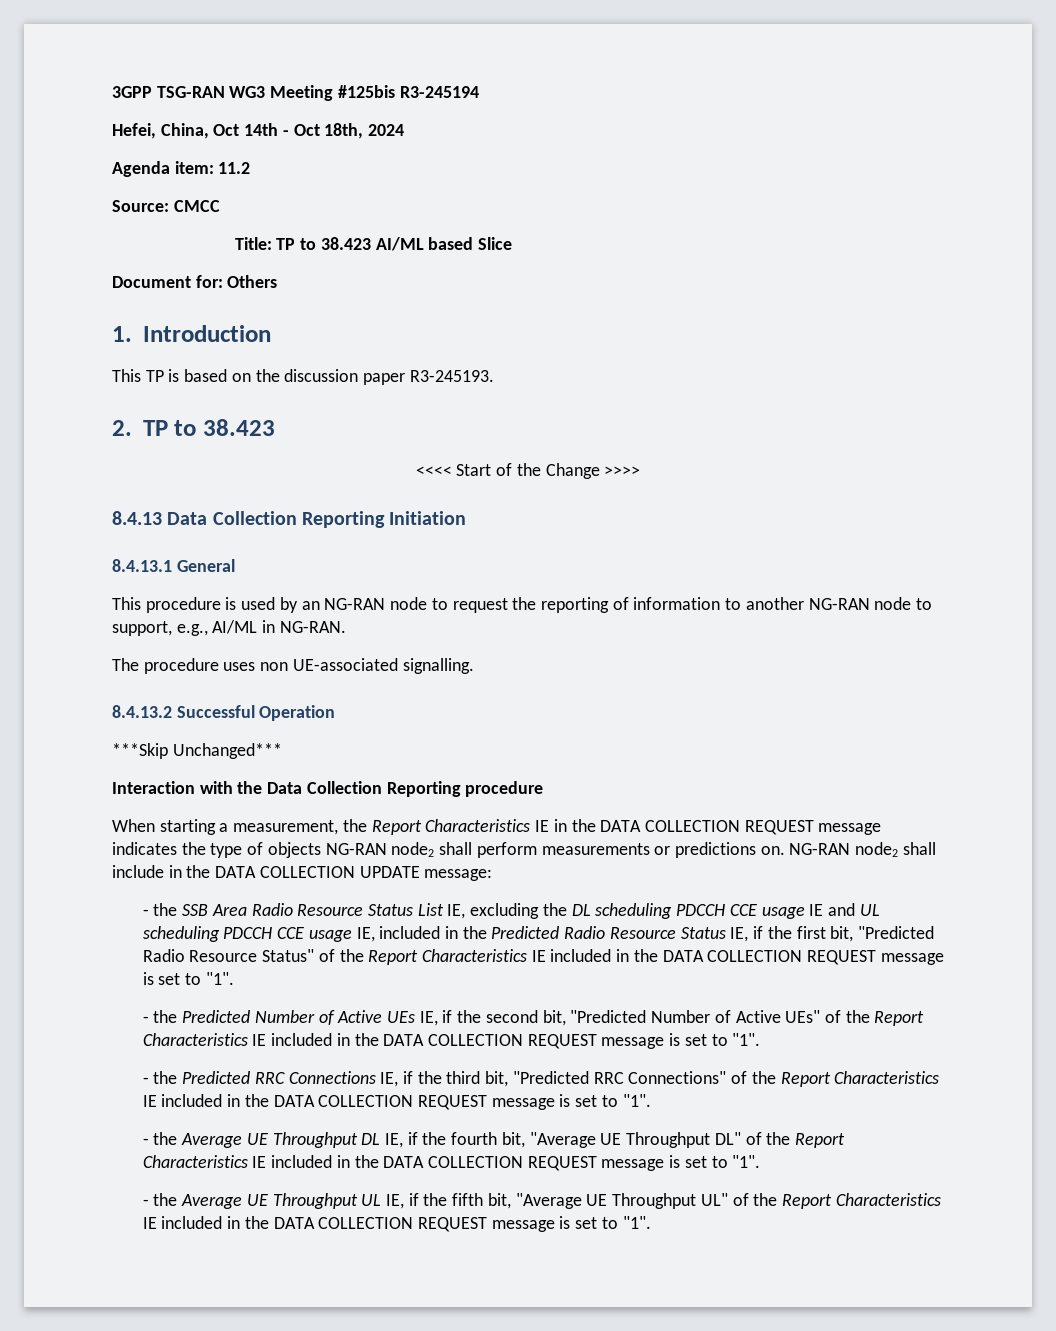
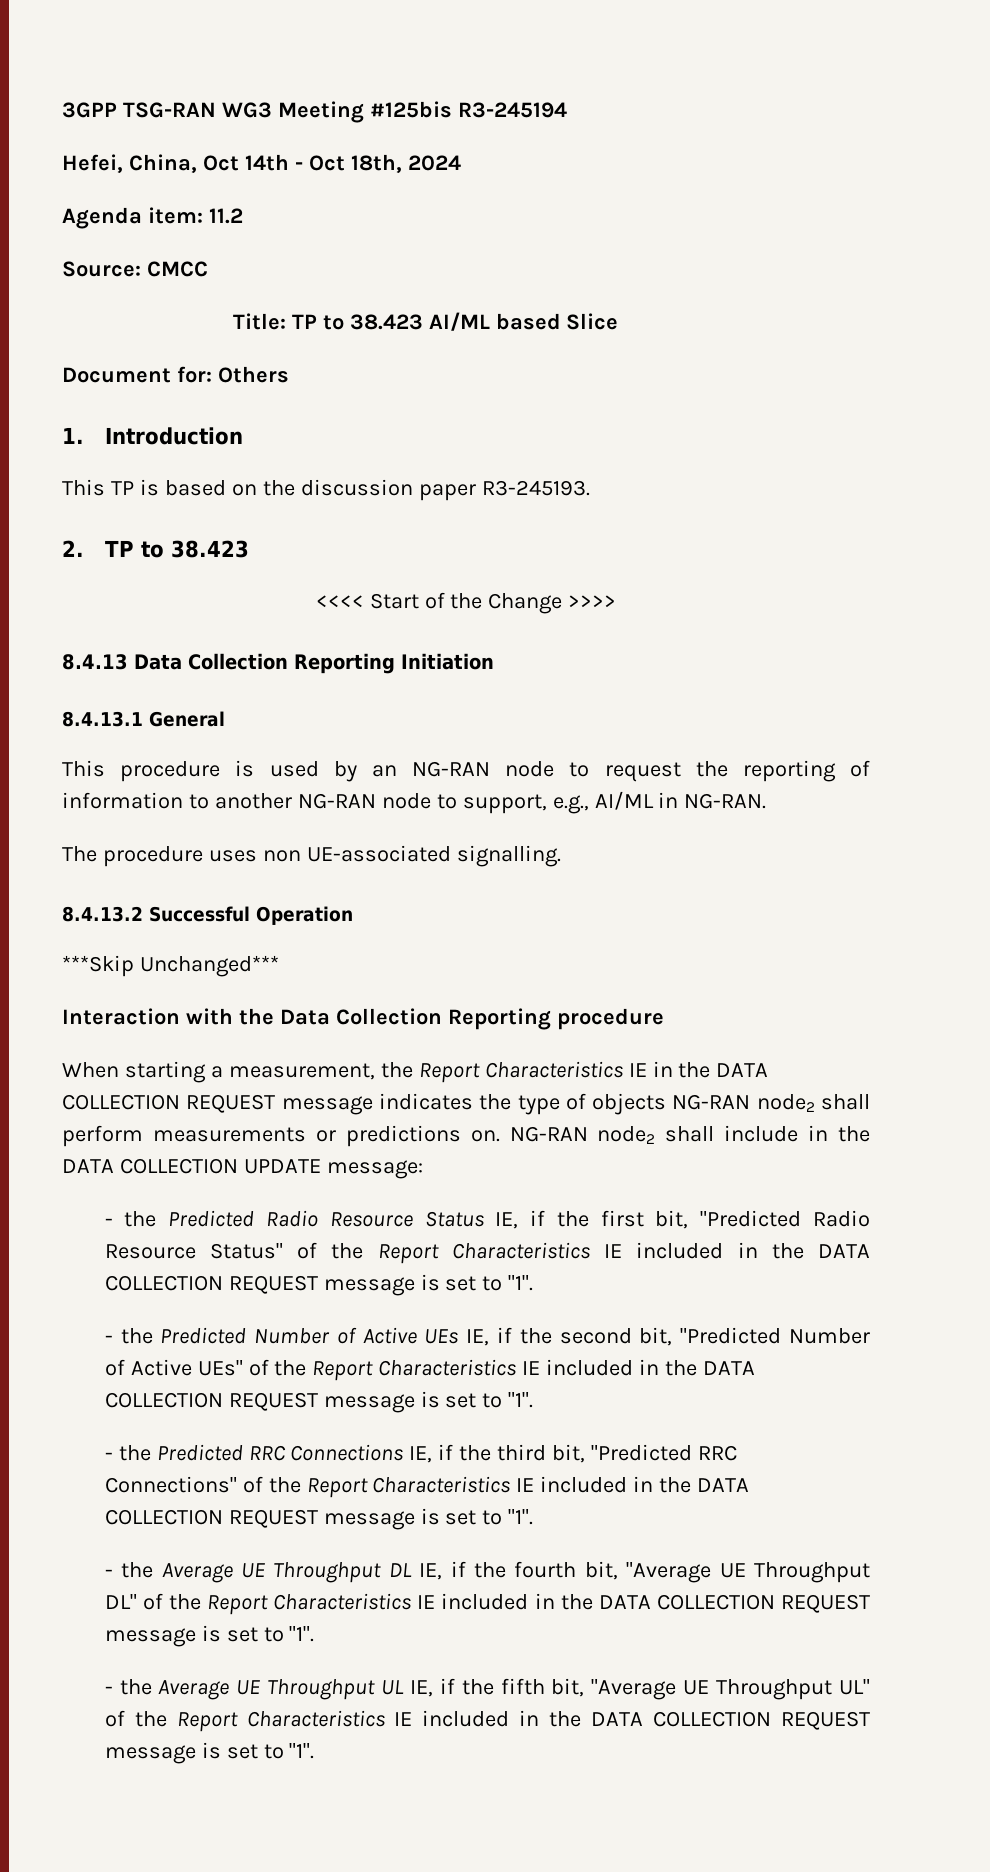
- - the SSB Area Radio Resource Status List IE, excluding the DL scheduling PDCCH CCE usage IE and UL scheduling PDCCH CCE usage IE, included in the Predicted Radio Resource Status IE, if the first bit, "Predicted Radio Resource Status" of the Report Characteristics IE included in the DATA COLLECTION REQUEST message is set to "1".
+ - the Predicted Radio Resource Status IE, if the first bit, "Predicted Radio Resource Status" of the Report Characteristics IE included in the DATA COLLECTION REQUEST message is set to "1".

